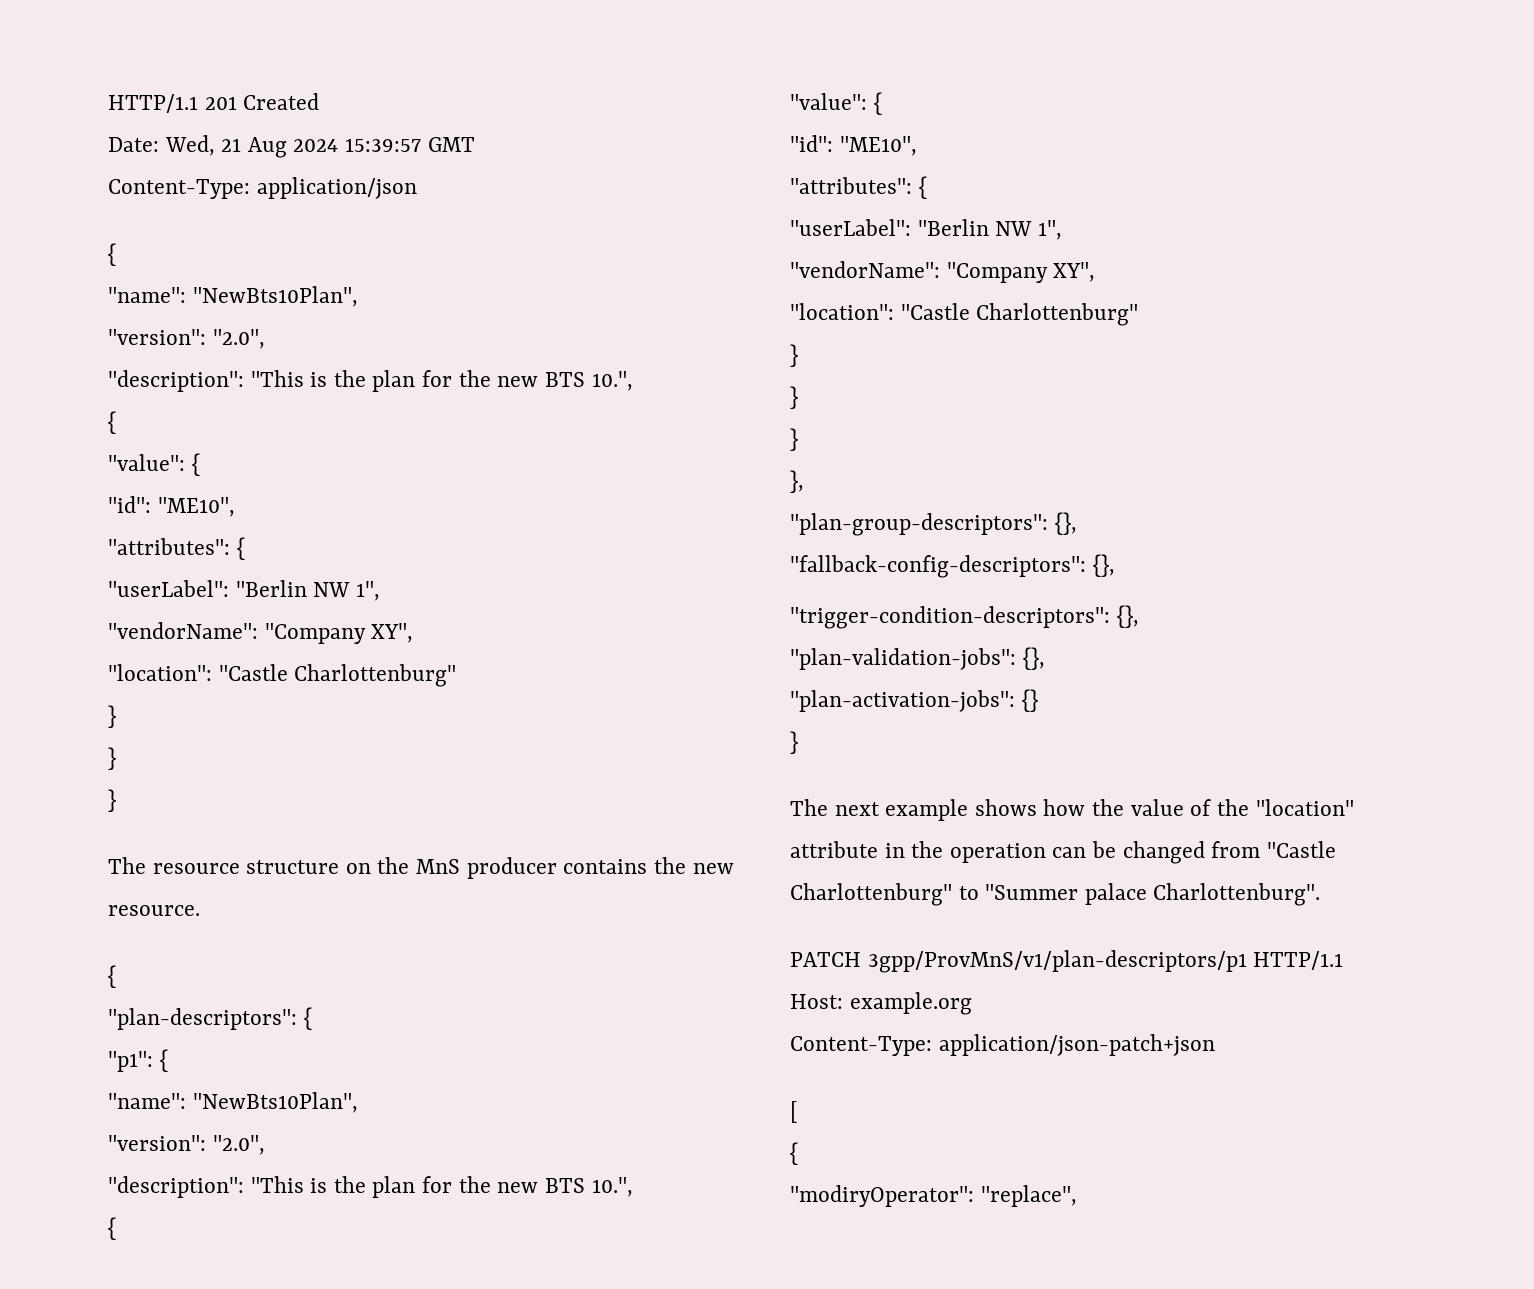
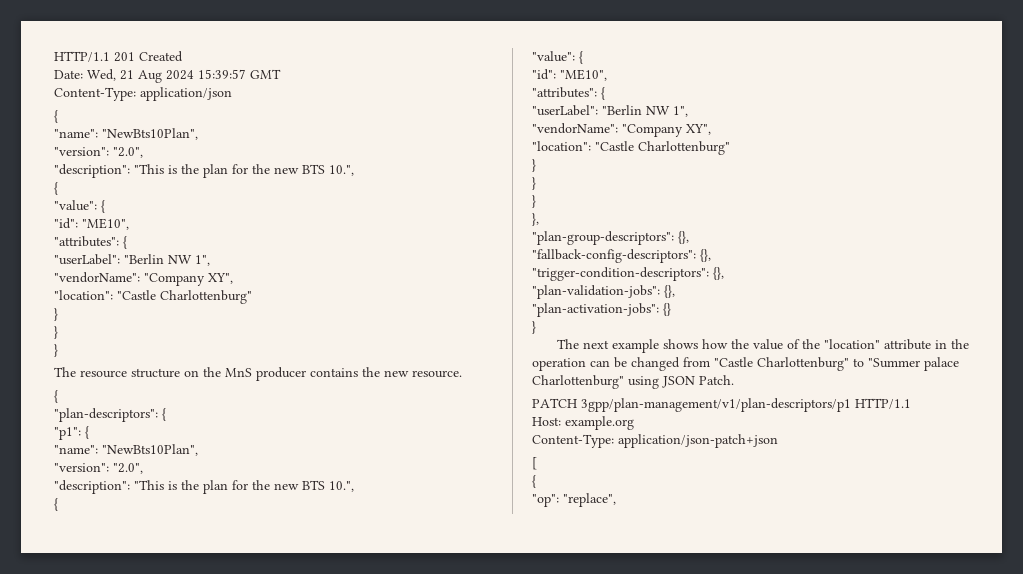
- The next example shows how the value of the "location" attribute in the operation can be changed from "Castle Charlottenburg" to "Summer palace Charlottenburg".
+ The next example shows how the value of the "location" attribute in the operation can be changed from "Castle Charlottenburg" to "Summer palace Charlottenburg" using JSON Patch.
- PATCH 3gpp/ProvMnS/v1/plan-descriptors/p1 HTTP/1.1
+ PATCH 3gpp/plan-management/v1/plan-descriptors/p1 HTTP/1.1
- "modiryOperator": "replace",
+ "op": "replace",

